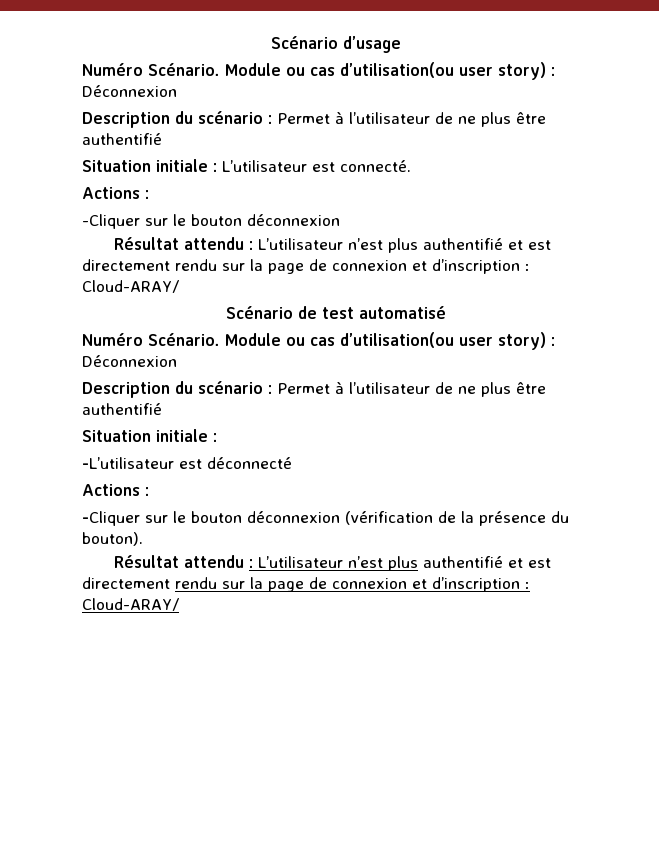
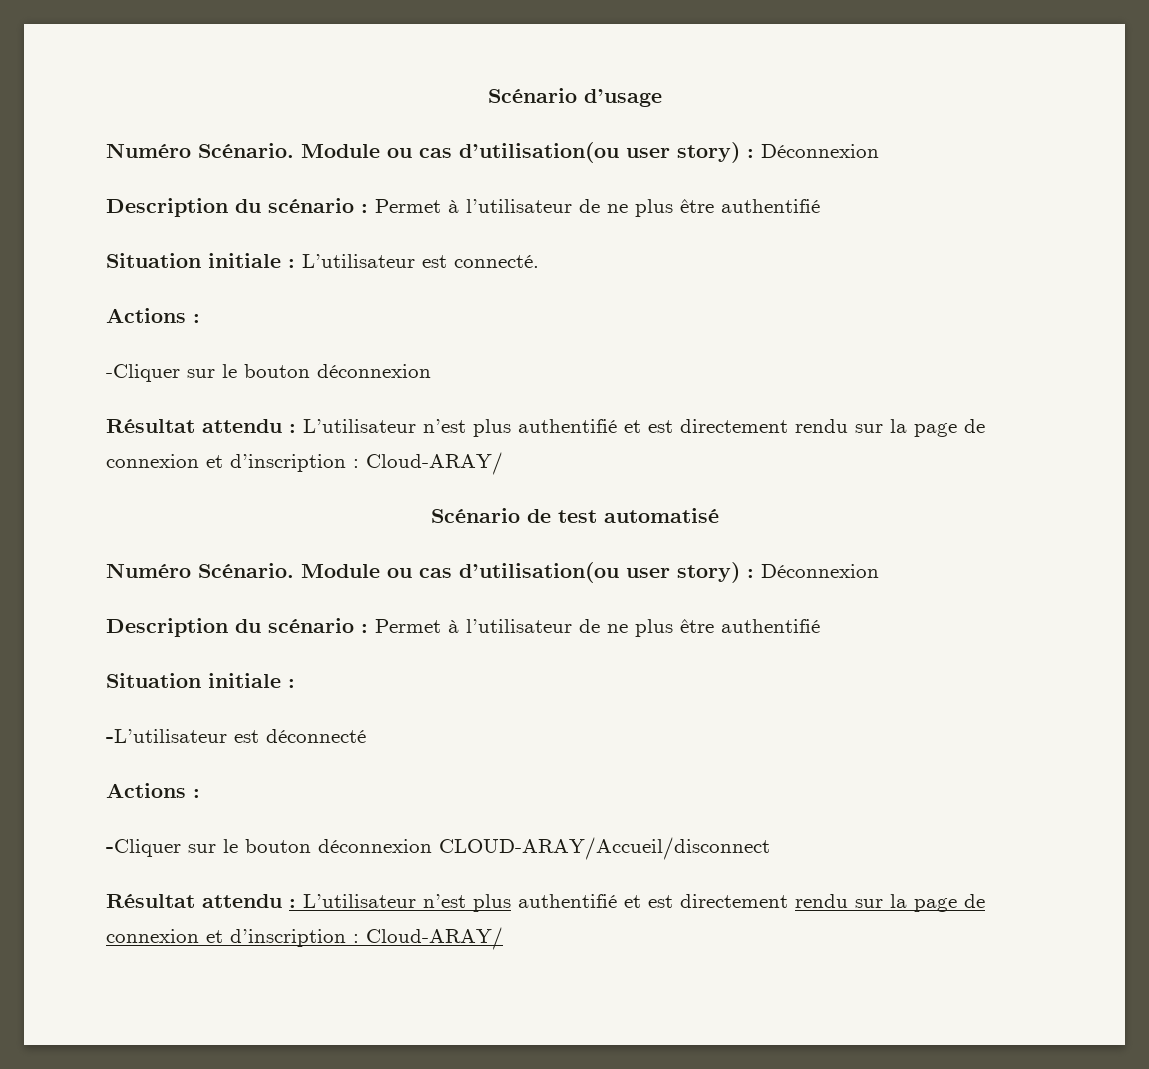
- -Cliquer sur le bouton déconnexion (vérification de la présence du bouton).
+ -Cliquer sur le bouton déconnexion CLOUD-ARAY/Accueil/disconnect

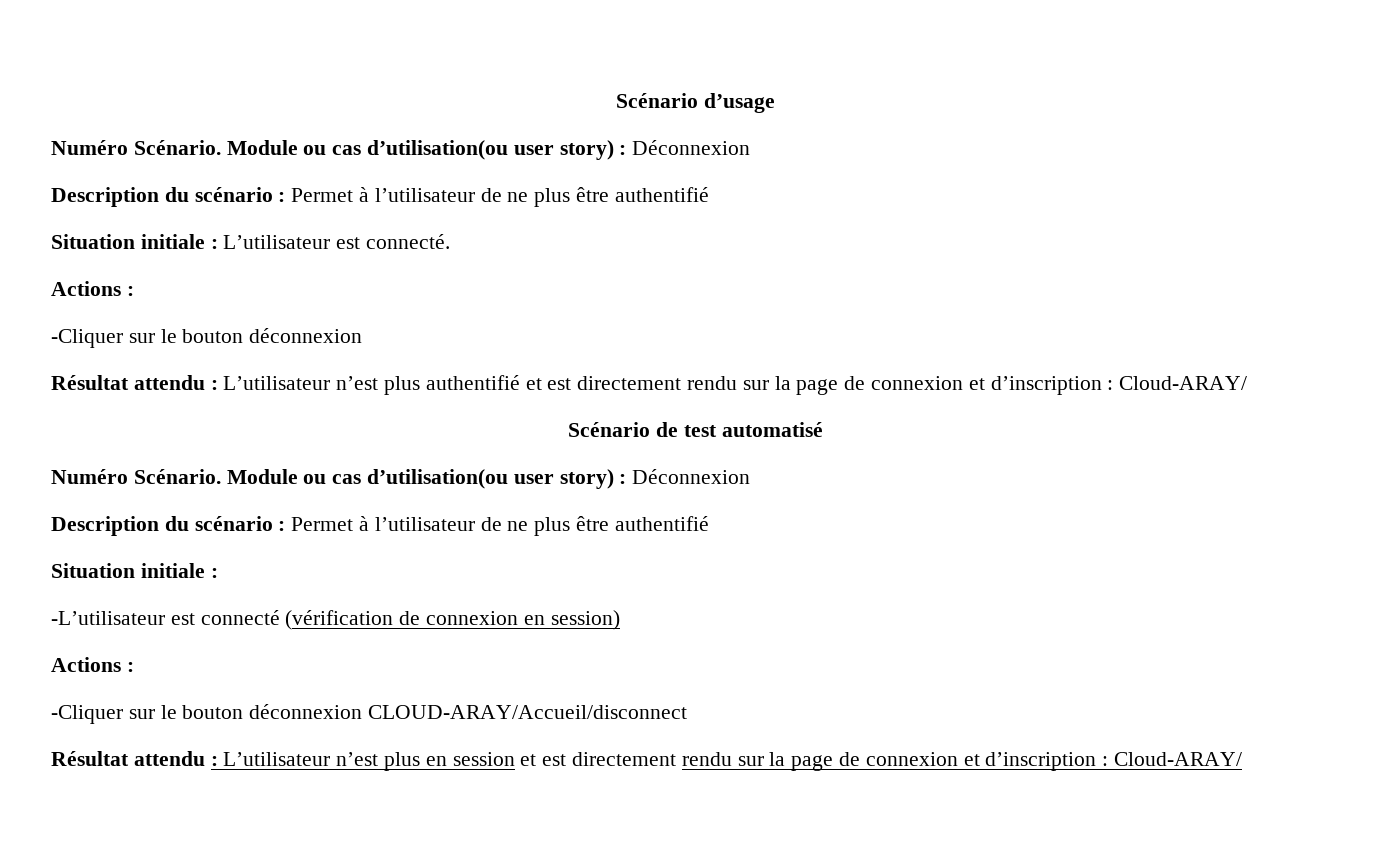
- -L’utilisateur est déconnecté
+ -L’utilisateur est connecté (vérification de connexion en session)
  -Cliquer sur le bouton déconnexion CLOUD-ARAY/Accueil/disconnect
- Résultat attendu : L’utilisateur n’est plus authentifié et est directement rendu sur la page de connexion et d’inscription : Cloud-ARAY/
+ Résultat attendu : L’utilisateur n’est plus en session et est directement rendu sur la page de connexion et d’inscription : Cloud-ARAY/

